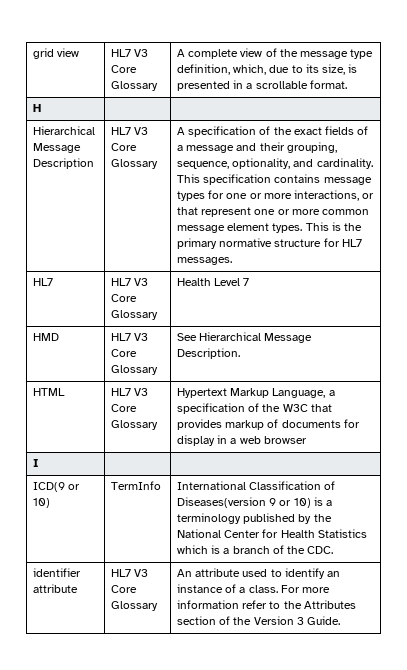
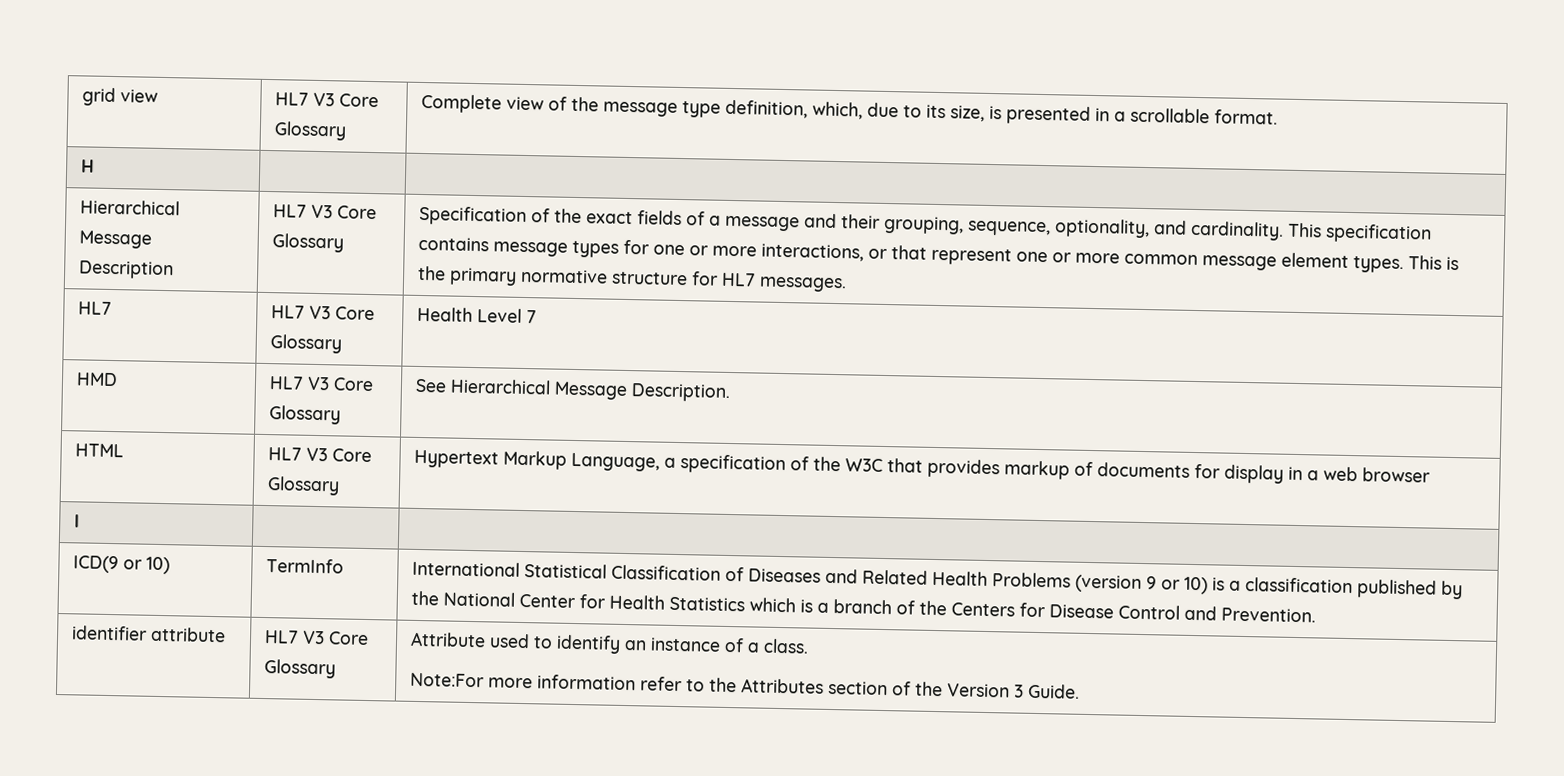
- grid view | HL7 V3 Core Glossary | A complete view of the message type definition, which, due to its size, is presented in a scrollable format.
+ grid view | HL7 V3 Core Glossary | Complete view of the message type definition, which, due to its size, is presented in a scrollable format.
- A specification of the exact fields of a message and their grouping, sequence, optionality, and cardinality.
+ Specification of the exact fields of a message and their grouping, sequence, optionality, and cardinality.
- ICD(9 or 10) | TermInfo | International Classification of Diseases(version 9 or 10) is a terminology published by the National Center for Health Statistics which is a branch of the CDC.
+ ICD(9 or 10) | TermInfo | International Statistical Classification of Diseases and Related Health Problems (version 9 or 10) is a classification published by the National Center for Health Statistics which is a branch of the Centers for Disease Control and Prevention.
- identifier attribute | HL7 V3 Core Glossary | An attribute used to identify an instance of a class. For more information refer to the Attributes section of the Version 3 Guide.
+ identifier attribute | HL7 V3 Core Glossary | Attribute used to identify an instance of a class.
+ Note:For more information refer to the Attributes section of the Version 3 Guide.

